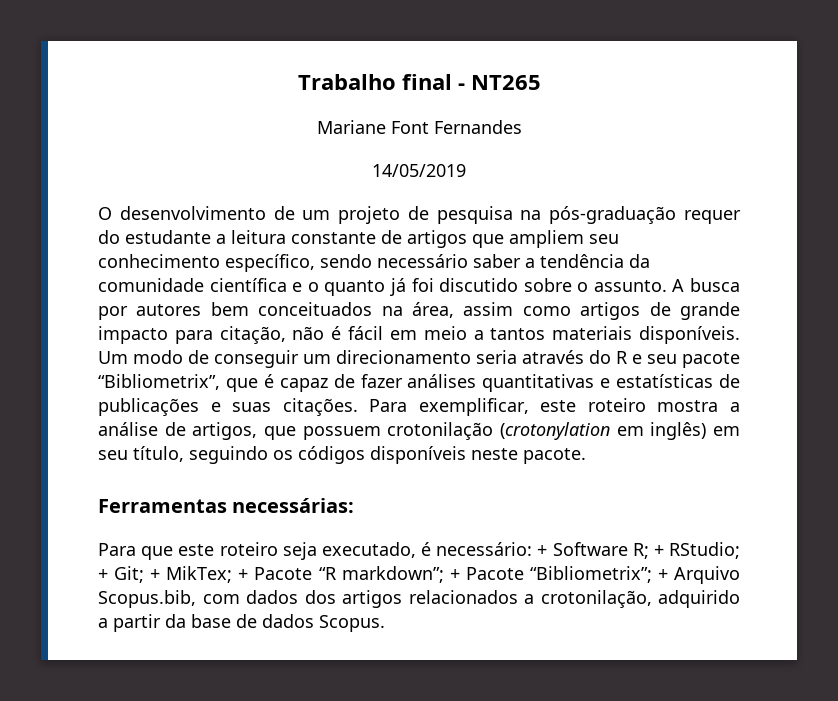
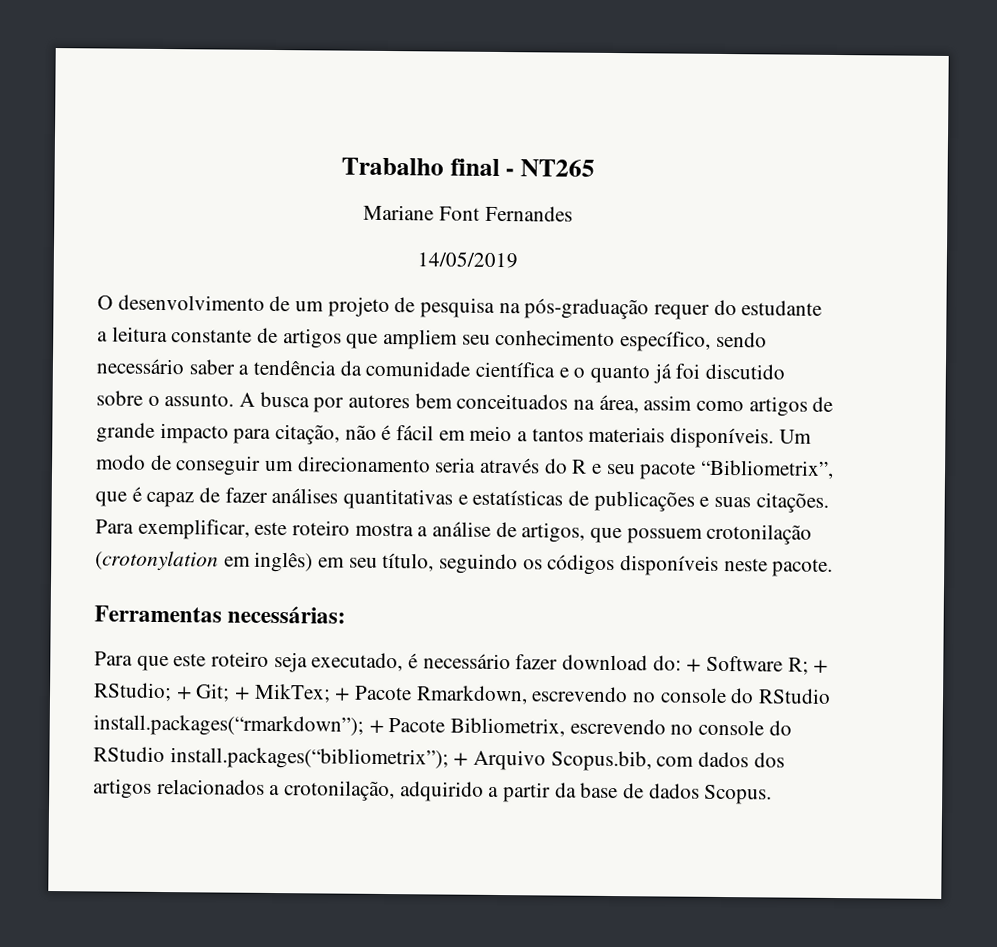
- Para que este roteiro seja executado, é necessário: + Software R; + RStudio; + Git; + MikTex; + Pacote “R markdown”; + Pacote “Bibliometrix”; + Arquivo Scopus.bib, com dados dos artigos relacionados a crotonilação, adquirido a partir da base de dados Scopus.
+ Para que este roteiro seja executado, é necessário fazer download do: + Software R; + RStudio; + Git; + MikTex; + Pacote Rmarkdown, escrevendo no console do RStudio install.packages(“rmarkdown”); + Pacote Bibliometrix, escrevendo no console do RStudio install.packages(“bibliometrix”); + Arquivo Scopus.bib, com dados dos artigos relacionados a crotonilação, adquirido a partir da base de dados Scopus.

